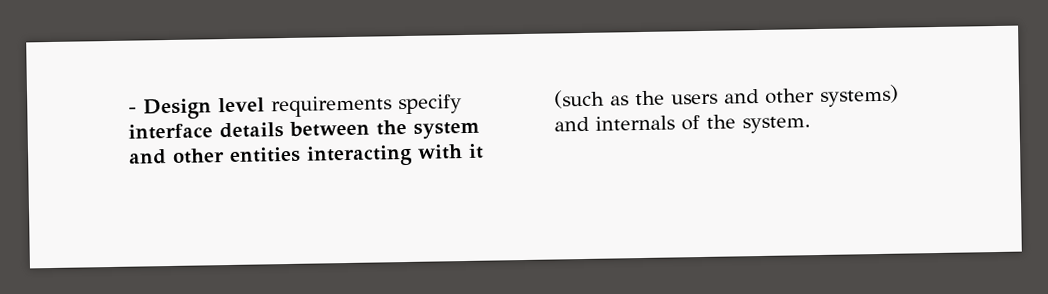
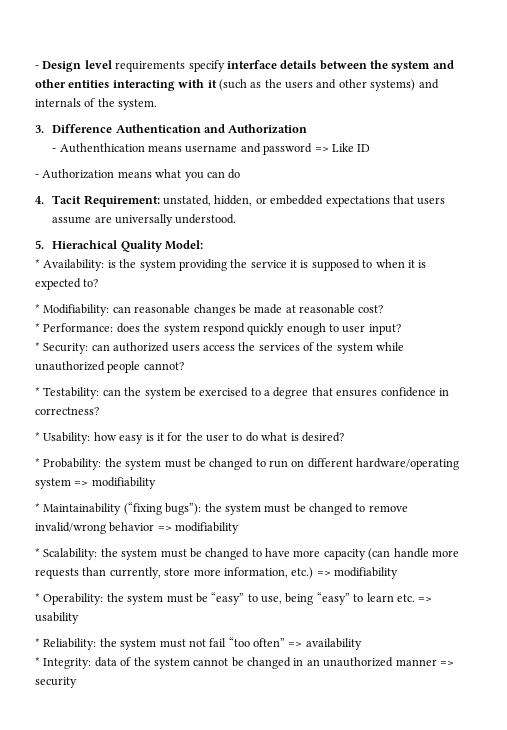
+ 3. Difference Authentication and Authorization
+ - Authenthication means username and password => Like ID
+ - Authorization means what you can do
+ 4. Tacit Requirement: unstated, hidden, or embedded expectations that users assume are universally understood.
+ 5. Hierachical Quality Model:
+ * Availability: is the system providing the service it is supposed to when it is expected to?
+ * Modifiability: can reasonable changes be made at reasonable cost?
+ * Performance: does the system respond quickly enough to user input?
+ * Security: can authorized users access the services of the system while unauthorized people cannot?
+ * Testability: can the system be exercised to a degree that ensures confidence in correctness?
+ * Usability: how easy is it for the user to do what is desired?
+ * Probability: the system must be changed to run on different hardware/operating system => modifiability
+ * Maintainability (“fixing bugs”): the system must be changed to remove invalid/wrong behavior => modifiability
+ * Scalability: the system must be changed to have more capacity (can handle more requests than currently, store more information, etc.) => modifiability
+ * Operability: the system must be “easy” to use, being “easy” to learn etc. => usability
+ * Reliability: the system must not fail “too often” => availability
+ * Integrity: data of the system cannot be changed in an unauthorized manner => security

